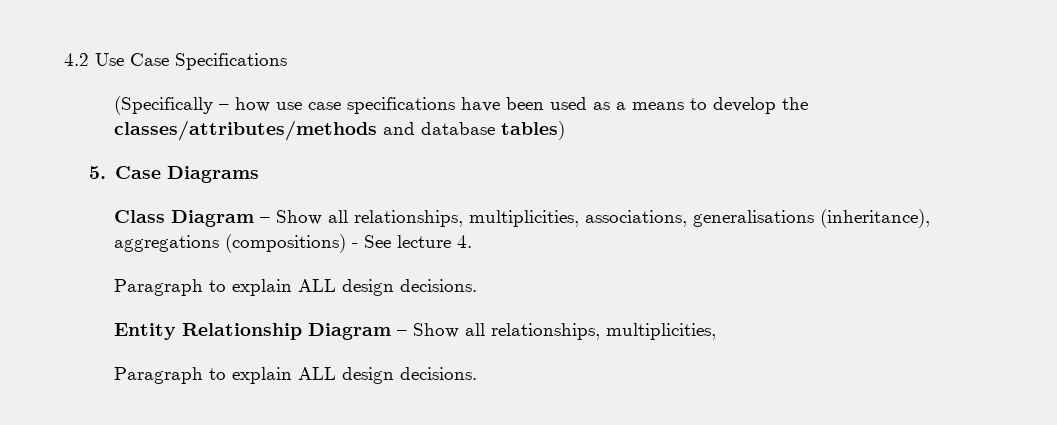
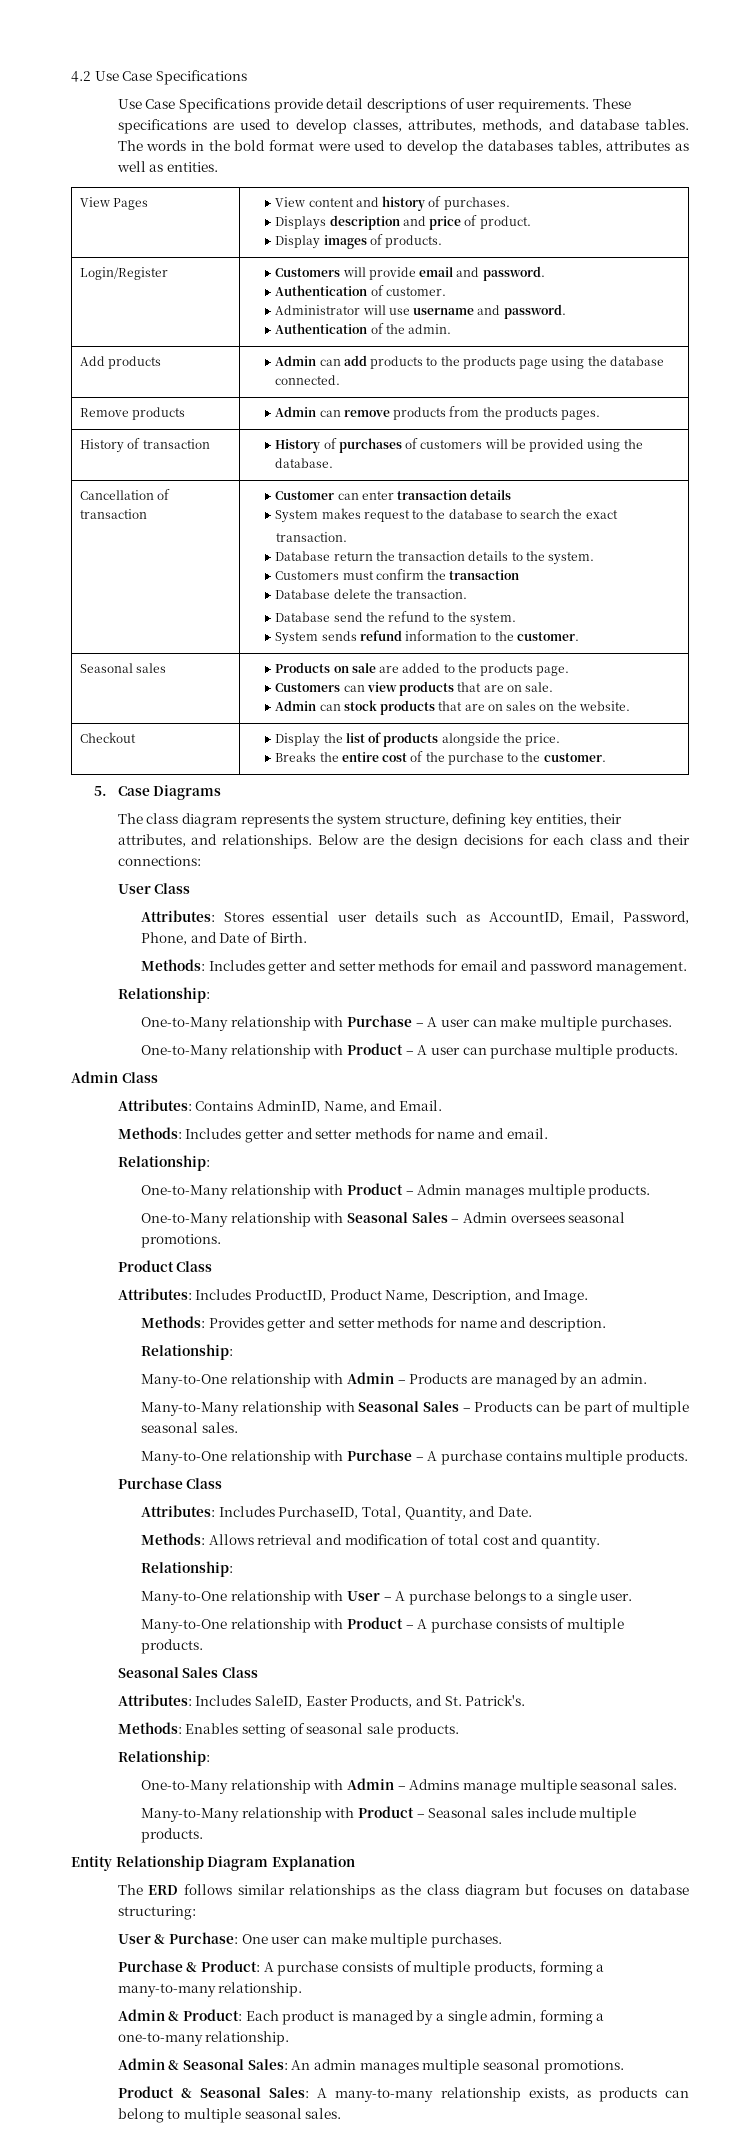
- (Specifically – how use case specifications have been used as a means to develop the classes/attributes/methods and database tables)
+ Use Case Specifications provide detail descriptions of user requirements. These specifications are used to develop classes, attributes, methods, and database tables. The words in the bold format were used to develop the databases tables, attributes as well as entities.
+ View Pages | View content and history of purchases.
+ Displays description and price of product.
+ Display images of products.
+ Login/Register | Customers will provide email and password.
+ Authentication of customer.
+ Administrator will use username and password.
+ Authentication of the admin.
+ Add products | Admin can add products to the products page using the database connected.
+ Remove products | Admin can remove products from the products pages.
+ History of transaction | History of purchases of customers will be provided using the database.
+ Cancellation of transaction | Customer can enter transaction details
+ System makes request to the database to search the exact
+ transaction.
+ Database return the transaction details to the system.
+ Customers must confirm the transaction
+ Database delete the transaction.
+ Database send the refund to the system.
+ System sends refund information to the customer.
+ Seasonal sales | Products on sale are added to the products page.
+ Customers can view products that are on sale.
+ Admin can stock products that are on sales on the website.
+ Checkout | Display the list of products alongside the price.
+ Breaks the entire cost of the purchase to the customer.
  5. Case Diagrams
- Class Diagram – Show all relationships, multiplicities, associations, generalisations (inheritance), aggregations (compositions) - See lecture 4.
- Paragraph to explain ALL design decisions.
- Entity Relationship Diagram – Show all relationships, multiplicities,
- Paragraph to explain ALL design decisions.
+ The class diagram represents the system structure, defining key entities, their attributes, and relationships. Below are the design decisions for each class and their connections:
+ User Class
+ Attributes: Stores essential user details such as AccountID, Email, Password, Phone, and Date of Birth.
+ Methods: Includes getter and setter methods for email and password management.
+ Relationship:
+ One-to-Many relationship with Purchase – A user can make multiple purchases.
+ One-to-Many relationship with Product – A user can purchase multiple products.
+ Admin Class
+ Attributes: Contains AdminID, Name, and Email.
+ Methods: Includes getter and setter methods for name and email.
+ Relationship:
+ One-to-Many relationship with Product – Admin manages multiple products.
+ One-to-Many relationship with Seasonal Sales – Admin oversees seasonal promotions.
+ Product Class
+ Attributes: Includes ProductID, Product Name, Description, and Image.
+ Methods: Provides getter and setter methods for name and description.
+ Relationship:
+ Many-to-One relationship with Admin – Products are managed by an admin.
+ Many-to-Many relationship with Seasonal Sales – Products can be part of multiple seasonal sales.
+ Many-to-One relationship with Purchase – A purchase contains multiple products.
+ Purchase Class
+ Attributes: Includes PurchaseID, Total, Quantity, and Date.
+ Methods: Allows retrieval and modification of total cost and quantity.
+ Relationship:
+ Many-to-One relationship with User – A purchase belongs to a single user.
+ Many-to-One relationship with Product – A purchase consists of multiple products.
+ Seasonal Sales Class
+ Attributes: Includes SaleID, Easter Products, and St. Patrick's.
+ Methods: Enables setting of seasonal sale products.
+ Relationship:
+ One-to-Many relationship with Admin – Admins manage multiple seasonal sales.
+ Many-to-Many relationship with Product – Seasonal sales include multiple products.
+ Entity Relationship Diagram Explanation
+ The ERD follows similar relationships as the class diagram but focuses on database structuring:
+ User & Purchase: One user can make multiple purchases.
+ Purchase & Product: A purchase consists of multiple products, forming a many-to-many relationship.
+ Admin & Product: Each product is managed by a single admin, forming a one-to-many relationship.
+ Admin & Seasonal Sales: An admin manages multiple seasonal promotions.
+ Product & Seasonal Sales: A many-to-many relationship exists, as products can belong to multiple seasonal sales.

